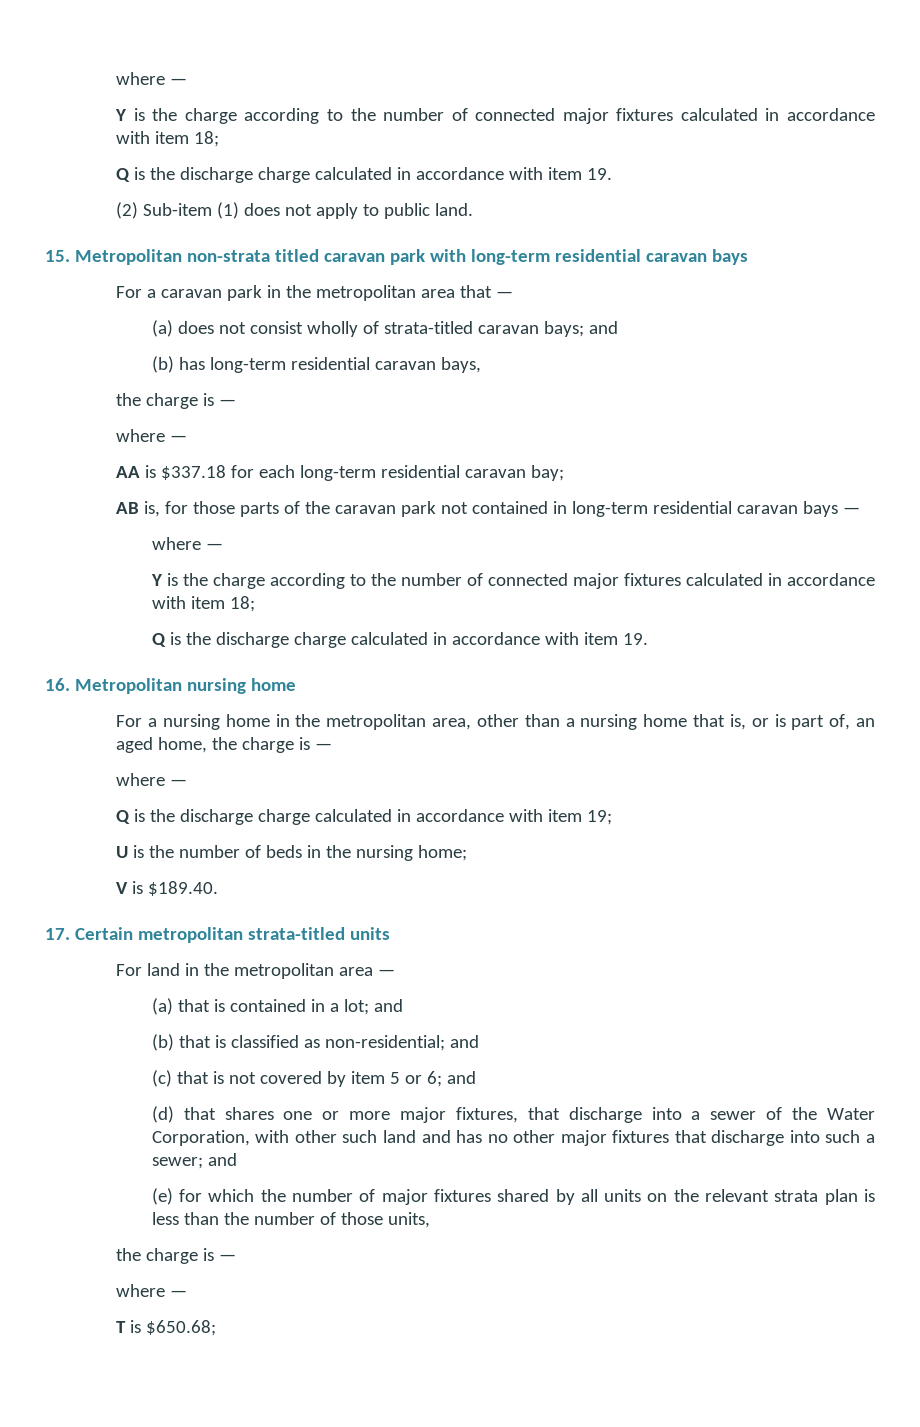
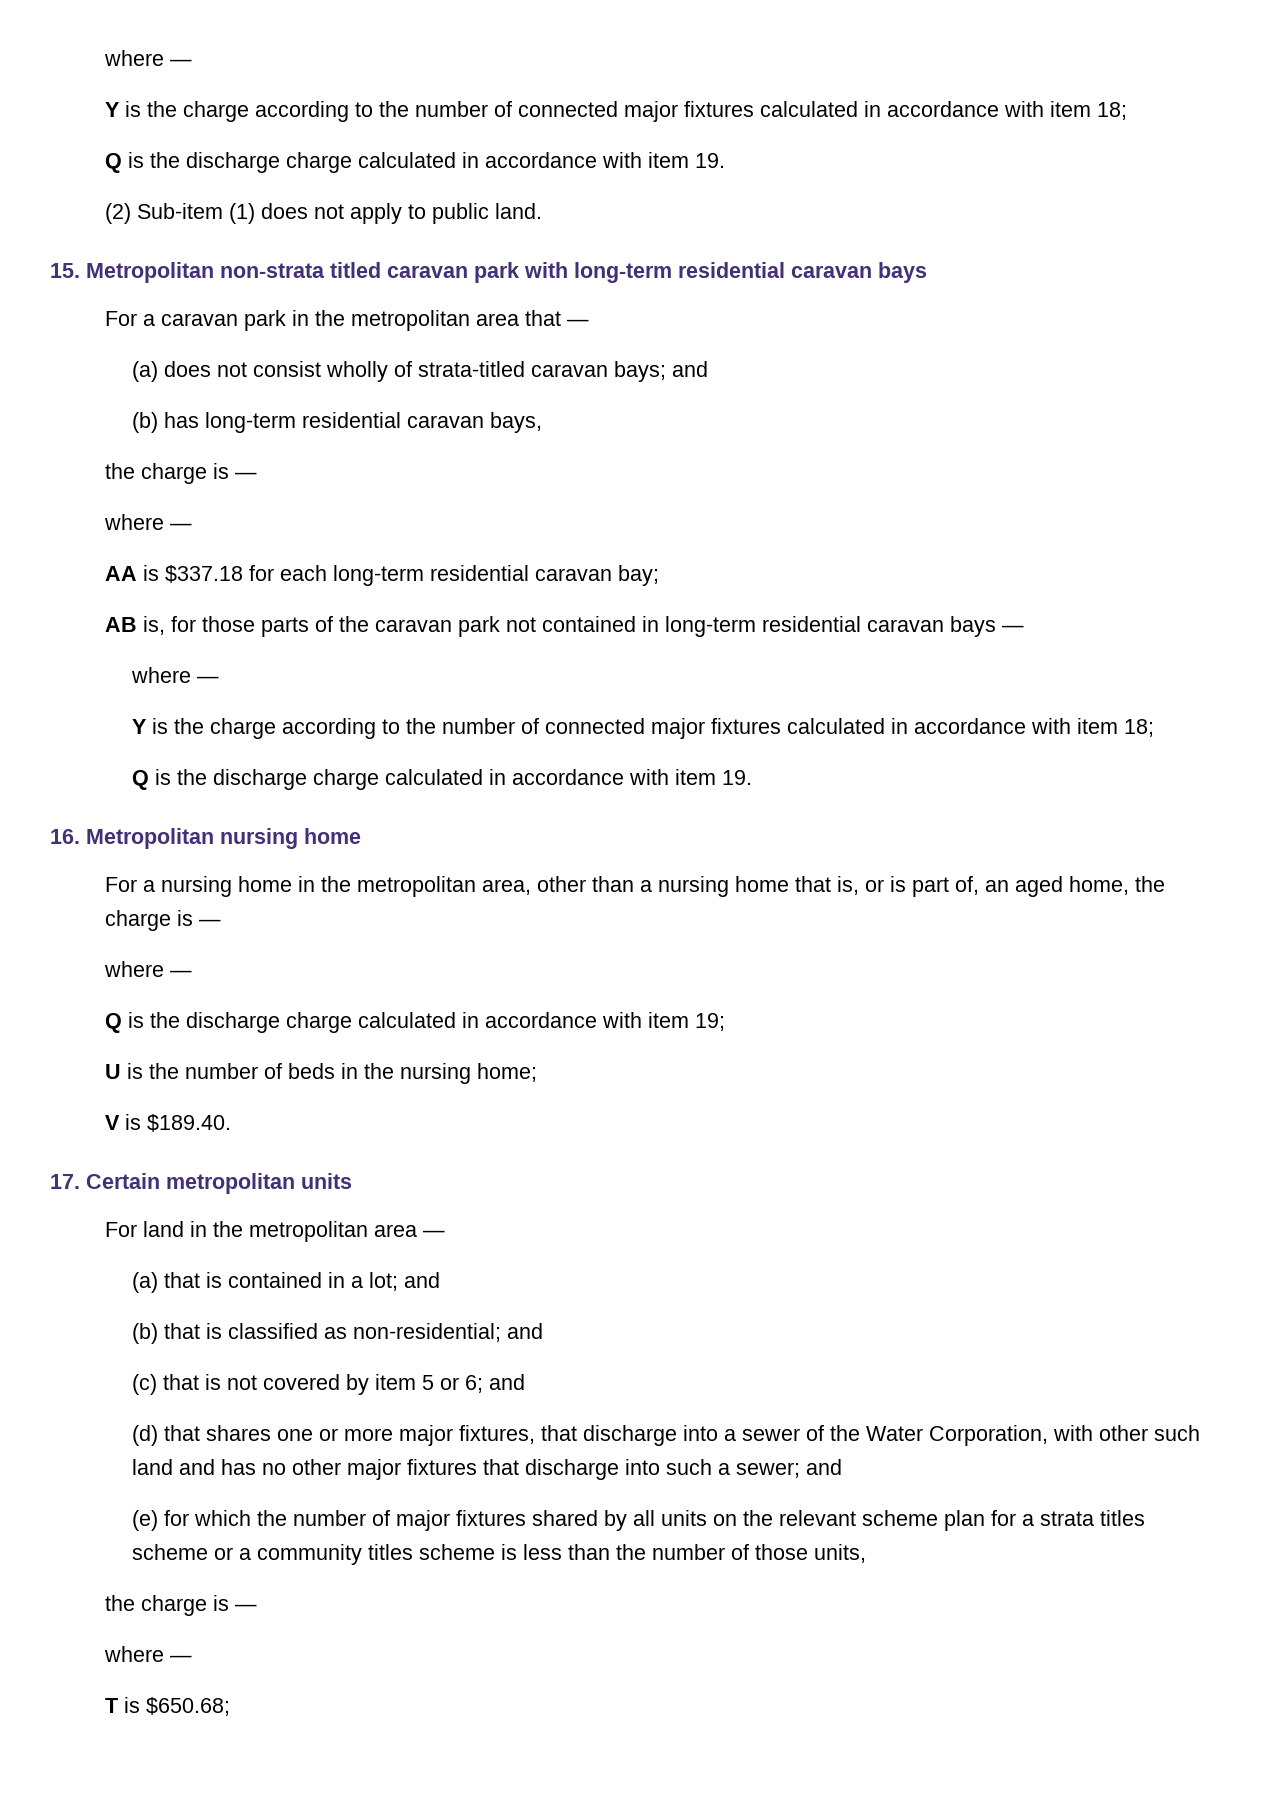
- 17. Certain metropolitan strata-titled units
+ 17. Certain metropolitan units
- (e) for which the number of major fixtures shared by all units on the relevant strata plan is less than the number of those units,
+ (e) for which the number of major fixtures shared by all units on the relevant scheme plan for a strata titles scheme or a community titles scheme is less than the number of those units,

